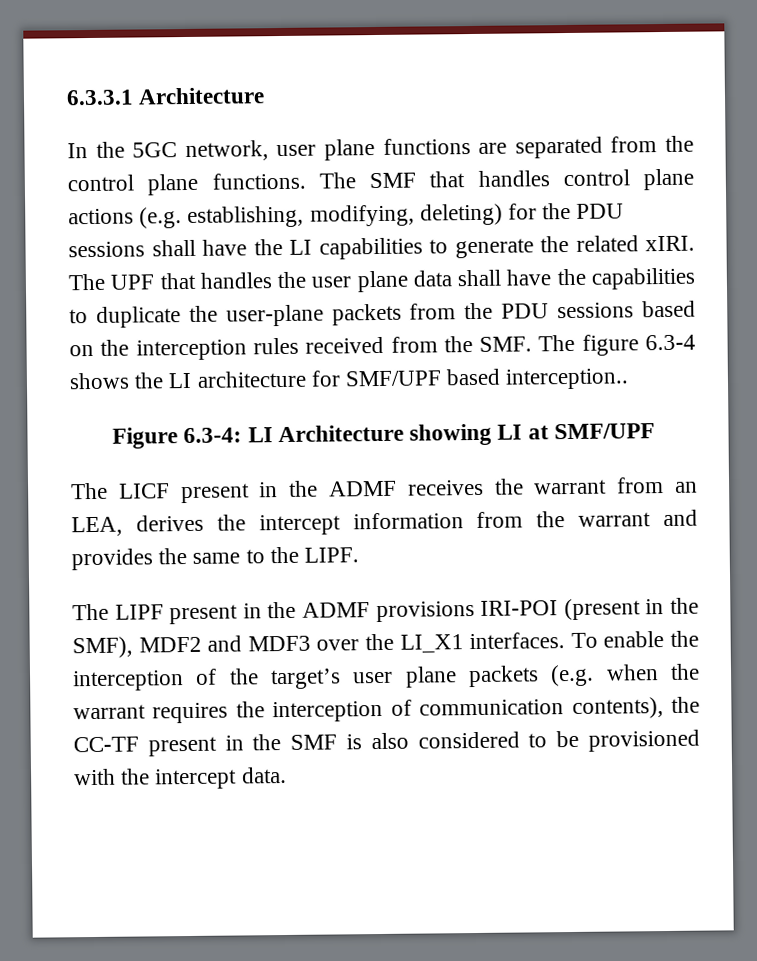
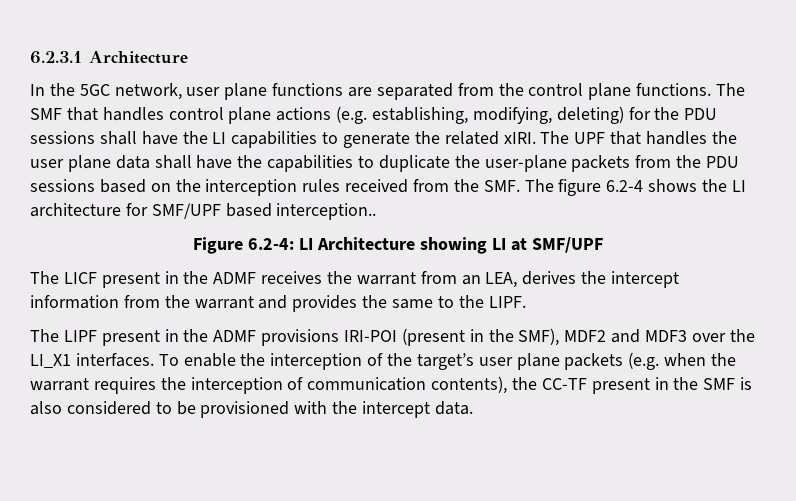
- 6.3.3.1 Architecture
+ 6.2.3.1 Architecture
- The UPF that handles the user plane data shall have the capabilities to duplicate the user-plane packets from the PDU sessions based on the interception rules received from the SMF. The figure 6.3-4 shows the LI architecture for SMF/UPF based interception..
+ The UPF that handles the user plane data shall have the capabilities to duplicate the user-plane packets from the PDU sessions based on the interception rules received from the SMF. The figure 6.2-4 shows the LI architecture for SMF/UPF based interception..
- Figure 6.3-4: LI Architecture showing LI at SMF/UPF
+ Figure 6.2-4: LI Architecture showing LI at SMF/UPF

